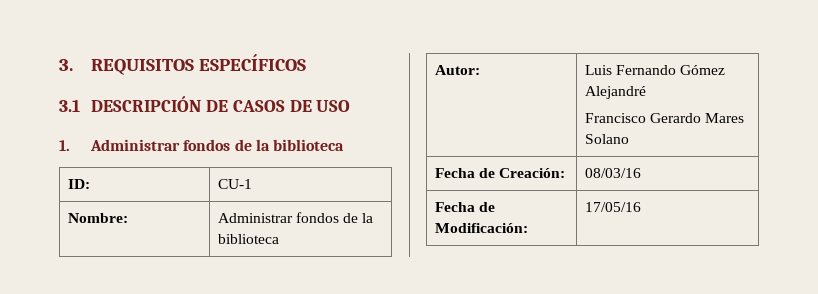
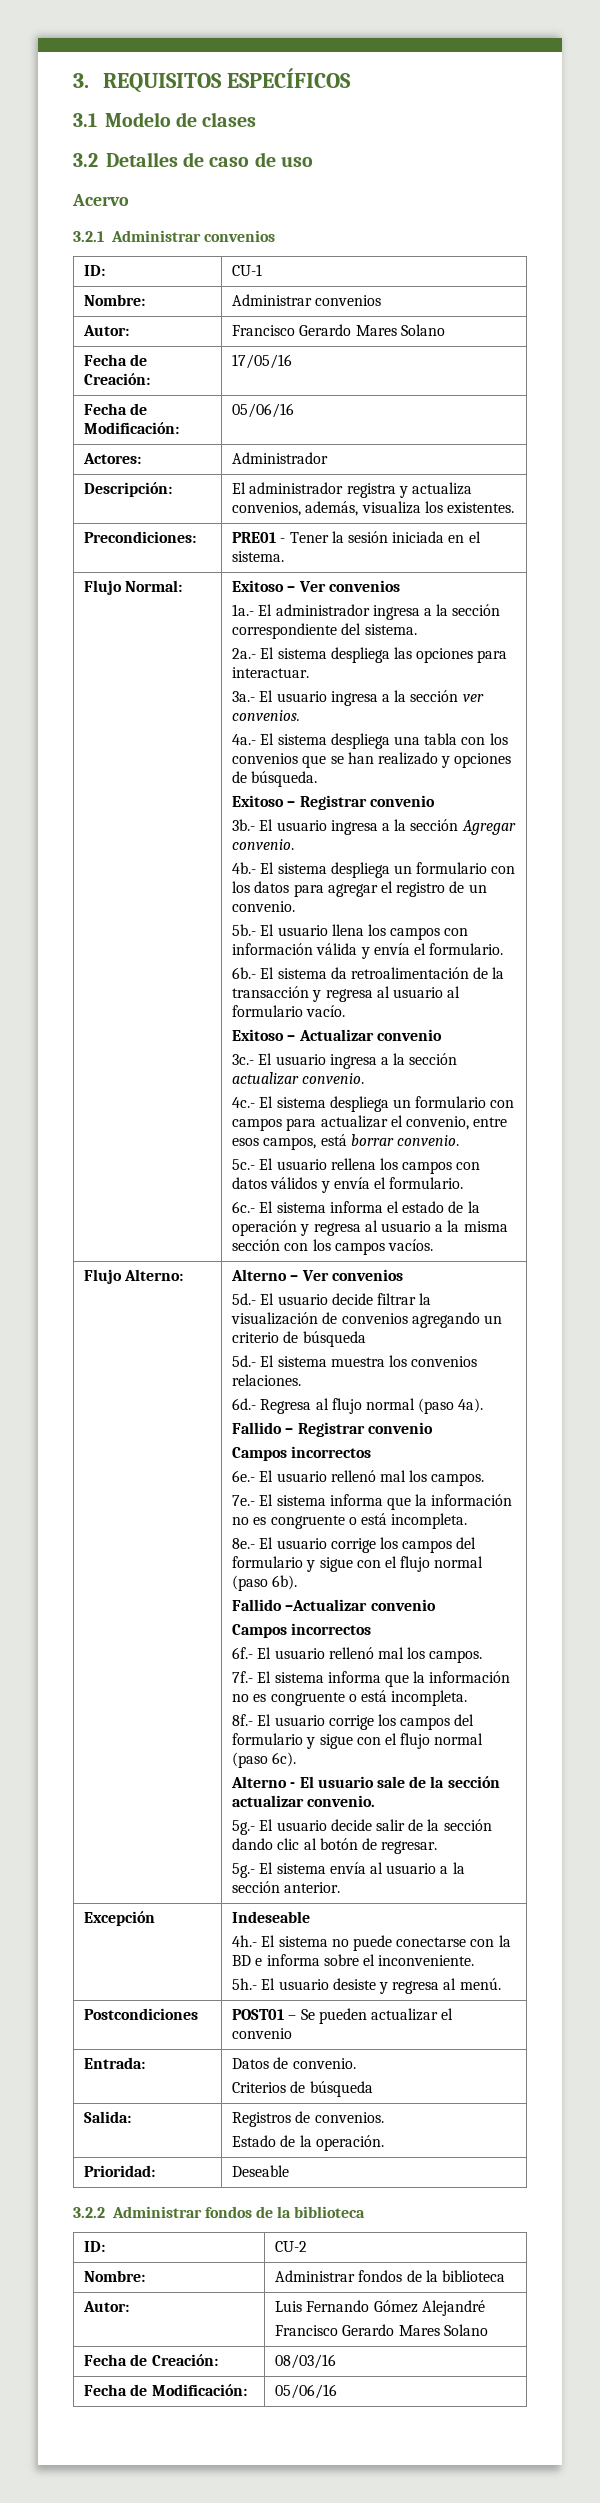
- 3.1 DESCRIPCIÓN DE CASOS DE USO
- 1. Administrar fondos de la biblioteca
+ 3.1 Modelo de clases
+ 3.2 Detalles de caso de uso
+ Acervo
+ 3.2.1 Administrar convenios
+ ID: | CU-1
+ Nombre: | Administrar convenios
+ Autor: | Francisco Gerardo Mares Solano
+ Fecha de Creación: | 17/05/16
+ Fecha de Modificación: | 05/06/16
+ Actores: | Administrador
+ Descripción: | El administrador registra y actualiza convenios, además, visualiza los existentes.
+ Precondiciones: | PRE01 - Tener la sesión iniciada en el sistema.
+ Flujo Normal: | Exitoso – Ver convenios
+ 1a.- El administrador ingresa a la sección correspondiente del sistema.
+ 2a.- El sistema despliega las opciones para interactuar.
+ 3a.- El usuario ingresa a la sección ver convenios.
+ 4a.- El sistema despliega una tabla con los convenios que se han realizado y opciones de búsqueda.
+ Exitoso – Registrar convenio
+ 3b.- El usuario ingresa a la sección Agregar convenio.
+ 4b.- El sistema despliega un formulario con los datos para agregar el registro de un convenio.
+ 5b.- El usuario llena los campos con información válida y envía el formulario.
+ 6b.- El sistema da retroalimentación de la transacción y regresa al usuario al formulario vacío.
+ Exitoso – Actualizar convenio
+ 3c.- El usuario ingresa a la sección actualizar convenio.
+ 4c.- El sistema despliega un formulario con campos para actualizar el convenio, entre esos campos, está borrar convenio.
+ 5c.- El usuario rellena los campos con datos válidos y envía el formulario.
+ 6c.- El sistema informa el estado de la operación y regresa al usuario a la misma sección con los campos vacíos.
+ Flujo Alterno: | Alterno – Ver convenios
+ 5d.- El usuario decide filtrar la visualización de convenios agregando un criterio de búsqueda
+ 5d.- El sistema muestra los convenios relaciones.
+ 6d.- Regresa al flujo normal (paso 4a).
+ Fallido – Registrar convenio
+ Campos incorrectos
+ 6e.- El usuario rellenó mal los campos.
+ 7e.- El sistema informa que la información no es congruente o está incompleta.
+ 8e.- El usuario corrige los campos del formulario y sigue con el flujo normal (paso 6b).
+ Fallido –Actualizar convenio
+ Campos incorrectos
+ 6f.- El usuario rellenó mal los campos.
+ 7f.- El sistema informa que la información no es congruente o está incompleta.
+ 8f.- El usuario corrige los campos del formulario y sigue con el flujo normal (paso 6c).
+ Alterno - El usuario sale de la sección actualizar convenio.
+ 5g.- El usuario decide salir de la sección dando clic al botón de regresar.
+ 5g.- El sistema envía al usuario a la sección anterior.
+ Excepción | Indeseable
+ 4h.- El sistema no puede conectarse con la BD e informa sobre el inconveniente.
+ 5h.- El usuario desiste y regresa al menú.
+ Postcondiciones | POST01 – Se pueden actualizar el convenio
+ Entrada: | Datos de convenio.
+ Criterios de búsqueda
+ Salida: | Registros de convenios.
+ Estado de la operación.
+ Prioridad: | Deseable
+ 3.2.2 Administrar fondos de la biblioteca
- ID: | CU-1
+ ID: | CU-2
  Fecha de Creación: | 08/03/16
- Fecha de Modificación: | 17/05/16
+ Fecha de Modificación: | 05/06/16

